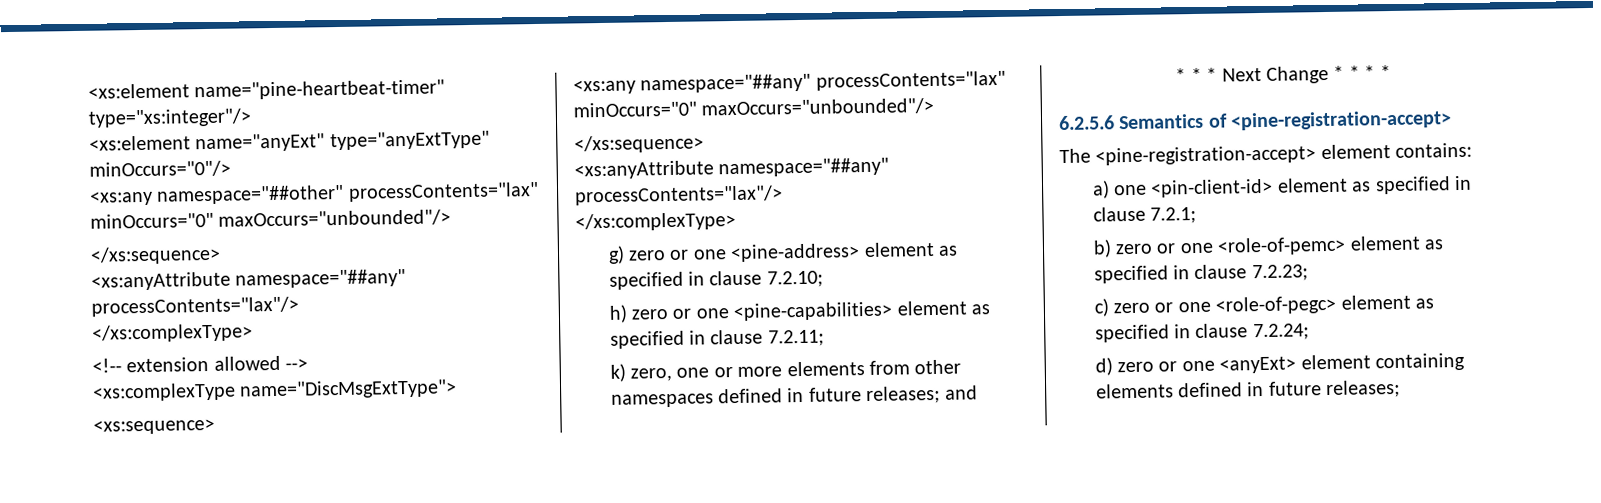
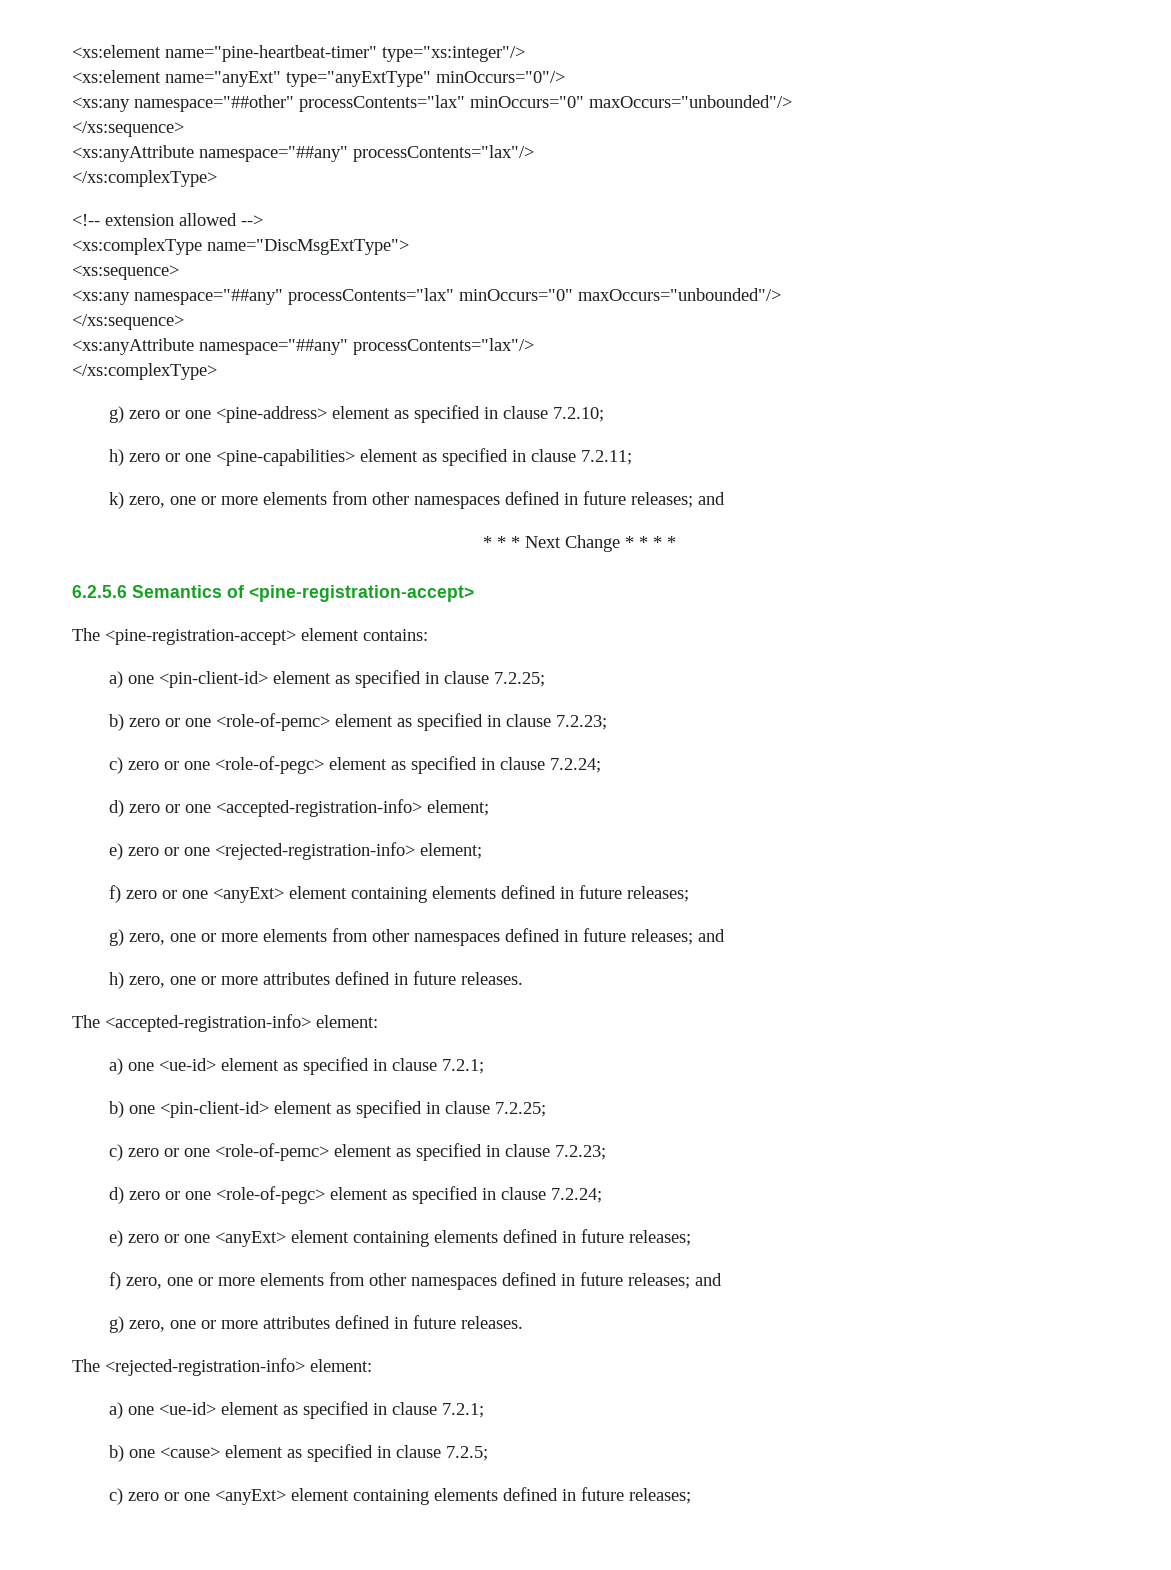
- a) one <pin-client-id> element as specified in clause 7.2.1;
+ a) one <pin-client-id> element as specified in clause 7.2.25;
- d) zero or one <anyExt> element containing elements defined in future releases;
+ d) zero or one <accepted-registration-info> element;
+ e) zero or one <rejected-registration-info> element;
+ f) zero or one <anyExt> element containing elements defined in future releases;
+ g) zero, one or more elements from other namespaces defined in future releases; and
+ h) zero, one or more attributes defined in future releases.
+ The <accepted-registration-info> element:
+ a) one <ue-id> element as specified in clause 7.2.1;
+ b) one <pin-client-id> element as specified in clause 7.2.25;
+ c) zero or one <role-of-pemc> element as specified in clause 7.2.23;
+ d) zero or one <role-of-pegc> element as specified in clause 7.2.24;
+ e) zero or one <anyExt> element containing elements defined in future releases;
+ f) zero, one or more elements from other namespaces defined in future releases; and
+ g) zero, one or more attributes defined in future releases.
+ The <rejected-registration-info> element:
+ a) one <ue-id> element as specified in clause 7.2.1;
+ b) one <cause> element as specified in clause 7.2.5;
+ c) zero or one <anyExt> element containing elements defined in future releases;

